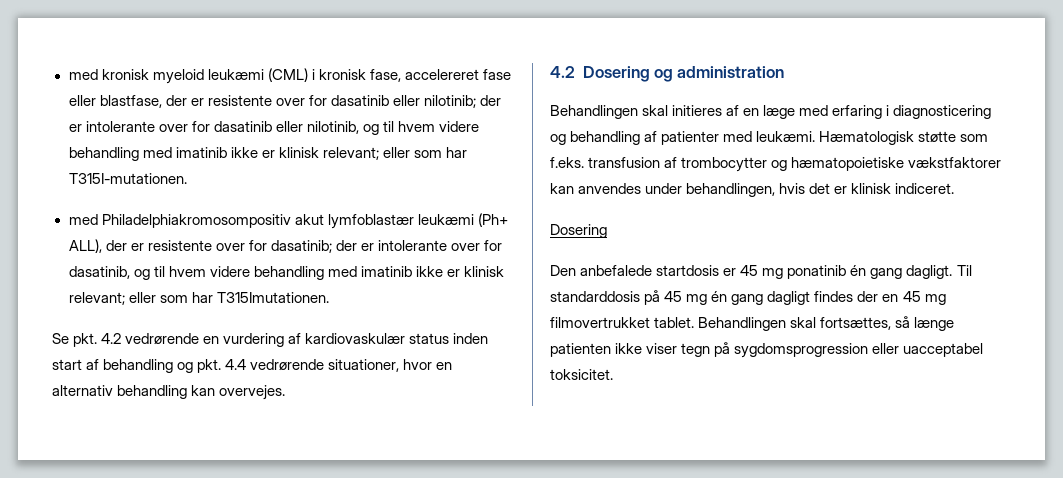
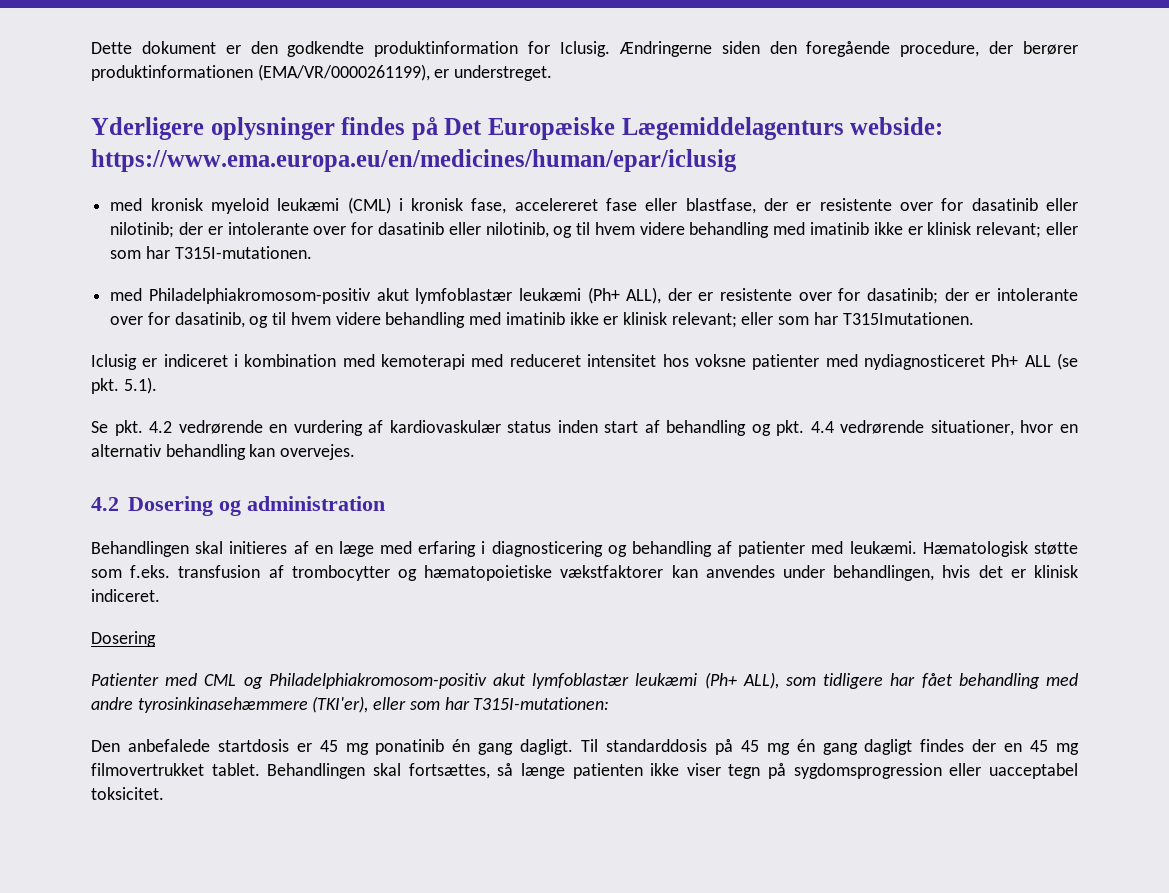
+ Dette dokument er den godkendte produktinformation for Iclusig. Ændringerne siden den foregående procedure, der berører produktinformationen (EMA/VR/0000261199), er understreget.
+ Yderligere oplysninger findes på Det Europæiske Lægemiddelagenturs webside: https://www.ema.europa.eu/en/medicines/human/epar/iclusig
- med Philadelphiakromosompositiv akut lymfoblastær leukæmi (Ph+ ALL), der er resistente over for dasatinib; der er intolerante over for dasatinib, og til hvem videre behandling med imatinib ikke er klinisk relevant; eller som har T315Imutationen.
+ med Philadelphiakromosom-positiv akut lymfoblastær leukæmi (Ph+ ALL), der er resistente over for dasatinib; der er intolerante over for dasatinib, og til hvem videre behandling med imatinib ikke er klinisk relevant; eller som har T315Imutationen.
+ Iclusig er indiceret i kombination med kemoterapi med reduceret intensitet hos voksne patienter med nydiagnosticeret Ph+ ALL (se pkt. 5.1).
+ Patienter med CML og Philadelphiakromosom-positiv akut lymfoblastær leukæmi (Ph+ ALL), som tidligere har fået behandling med andre tyrosinkinasehæmmere (TKI'er), eller som har T315I-mutationen:

